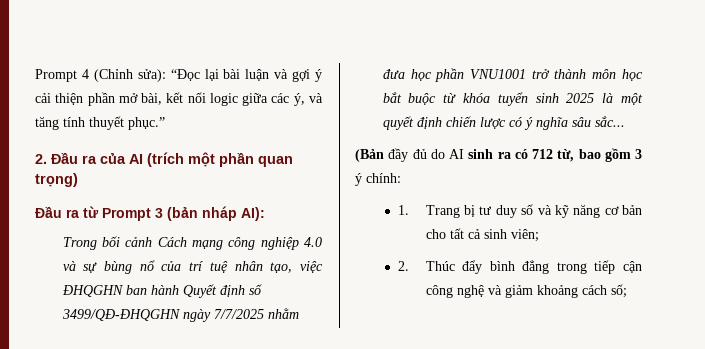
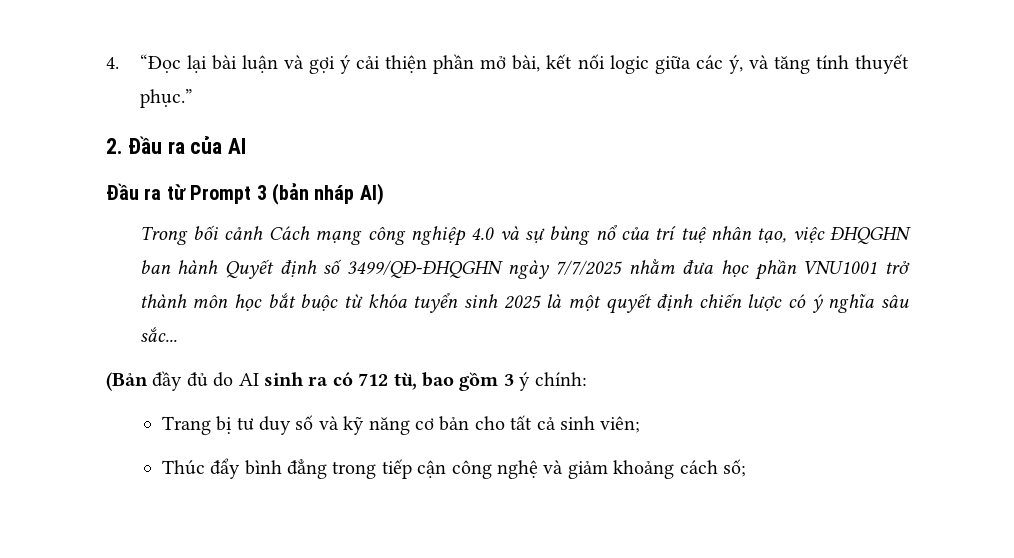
- Prompt 4 (Chỉnh sửa): “Đọc lại bài luận và gợi ý cải thiện phần mở bài, kết nối logic giữa các ý, và tăng tính thuyết phục.”
+ 4. “Đọc lại bài luận và gợi ý cải thiện phần mở bài, kết nối logic giữa các ý, và tăng tính thuyết phục.”
- 2. Đầu ra của AI (trích một phần quan trọng)
+ 2. Đầu ra của AI
- Đầu ra từ Prompt 3 (bản nháp AI):
+ Đầu ra từ Prompt 3 (bản nháp AI)
- 1. Trang bị tư duy số và kỹ năng cơ bản cho tất cả sinh viên;
+ Trang bị tư duy số và kỹ năng cơ bản cho tất cả sinh viên;
- 2. Thúc đẩy bình đẳng trong tiếp cận công nghệ và giảm khoảng cách số;
+ Thúc đẩy bình đẳng trong tiếp cận công nghệ và giảm khoảng cách số;

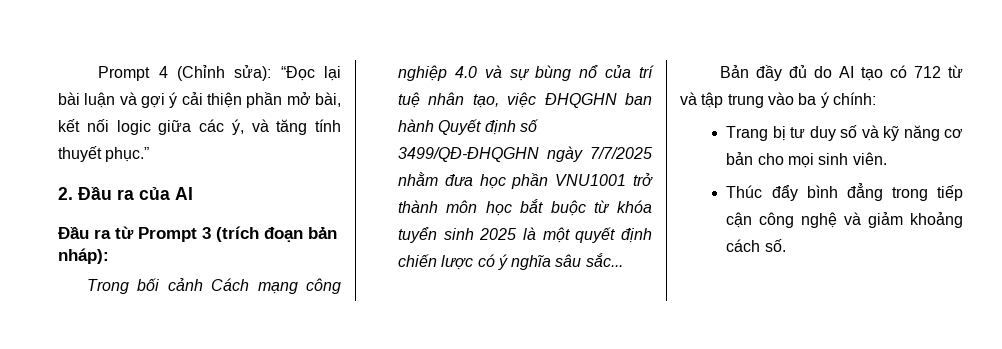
- 4. “Đọc lại bài luận và gợi ý cải thiện phần mở bài, kết nối logic giữa các ý, và tăng tính thuyết phục.”
+ Prompt 4 (Chỉnh sửa): “Đọc lại bài luận và gợi ý cải thiện phần mở bài, kết nối logic giữa các ý, và tăng tính thuyết phục.”
- Đầu ra từ Prompt 3 (bản nháp AI)
+ Đầu ra từ Prompt 3 (trích đoạn bản nháp):
- (Bản đầy đủ do AI sinh ra có 712 từ, bao gồm 3 ý chính:
+ Bản đầy đủ do AI tạo có 712 từ và tập trung vào ba ý chính:
- Trang bị tư duy số và kỹ năng cơ bản cho tất cả sinh viên;
+ Trang bị tư duy số và kỹ năng cơ bản cho mọi sinh viên.
- Thúc đẩy bình đẳng trong tiếp cận công nghệ và giảm khoảng cách số;
+ Thúc đẩy bình đẳng trong tiếp cận công nghệ và giảm khoảng cách số.

